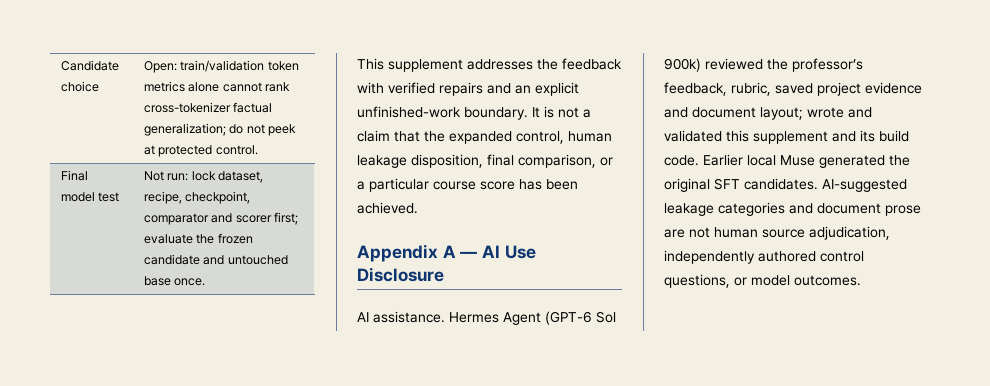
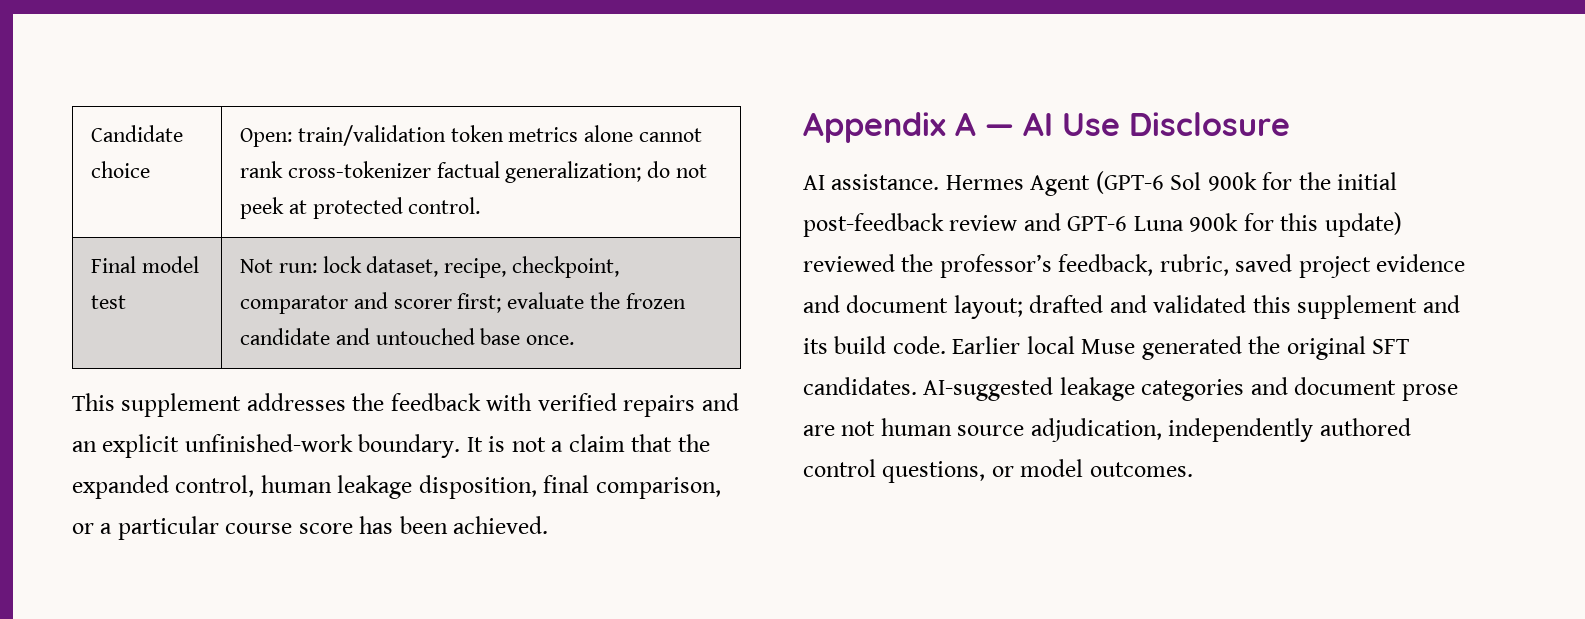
- Hermes Agent (GPT-6 Sol 900k) reviewed the professor’s feedback, rubric, saved project evidence and document layout; wrote and validated this supplement and its build code.
+ Hermes Agent (GPT-6 Sol 900k for the initial post-feedback review and GPT-6 Luna 900k for this update) reviewed the professor’s feedback, rubric, saved project evidence and document layout; drafted and validated this supplement and its build code.

